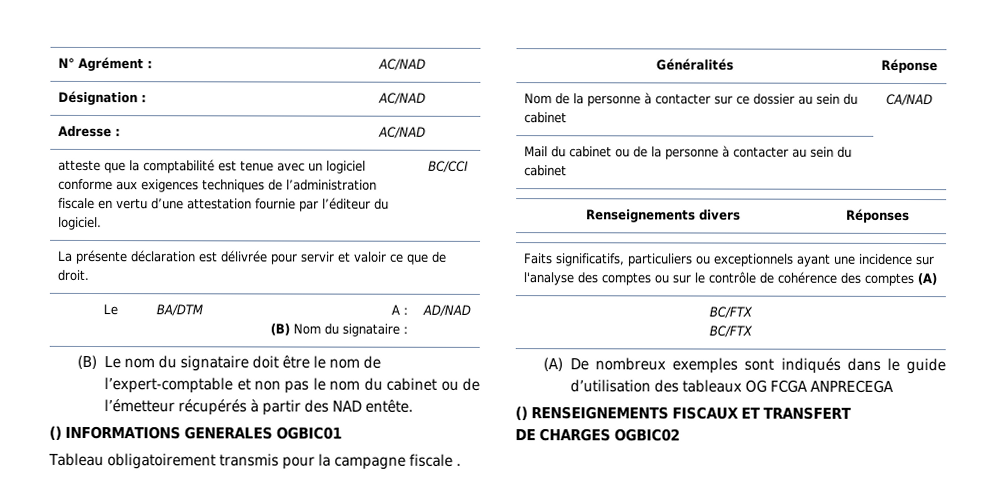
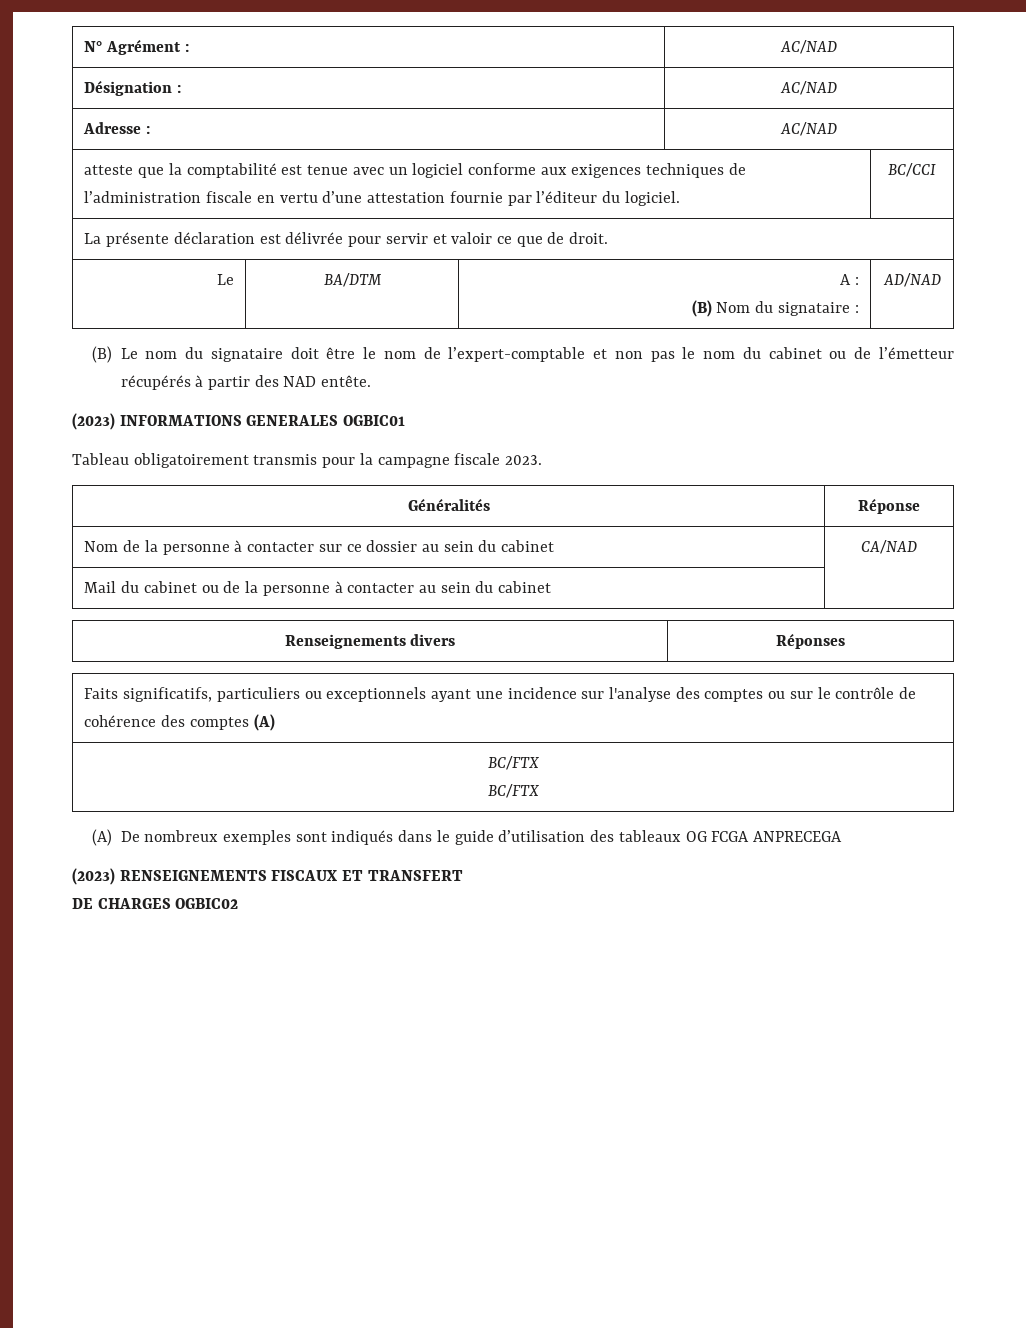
- () INFORMATIONS GENERALES OGBIC01
+ (2023) INFORMATIONS GENERALES OGBIC01
- Tableau obligatoirement transmis pour la campagne fiscale .
+ Tableau obligatoirement transmis pour la campagne fiscale 2023.
- () RENSEIGNEMENTS FISCAUX ET TRANSFERT
+ (2023) RENSEIGNEMENTS FISCAUX ET TRANSFERT

